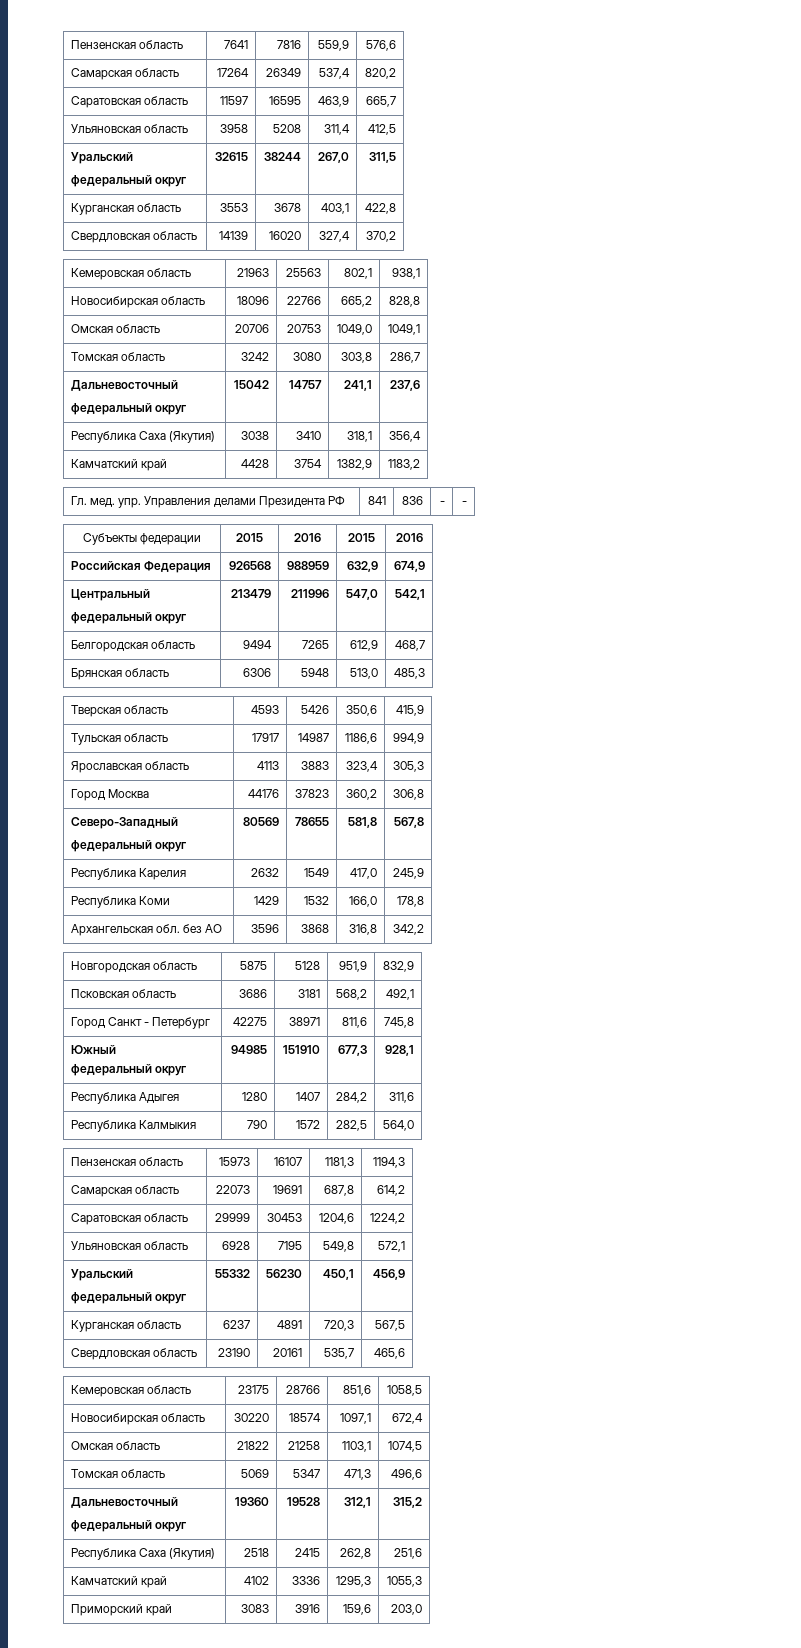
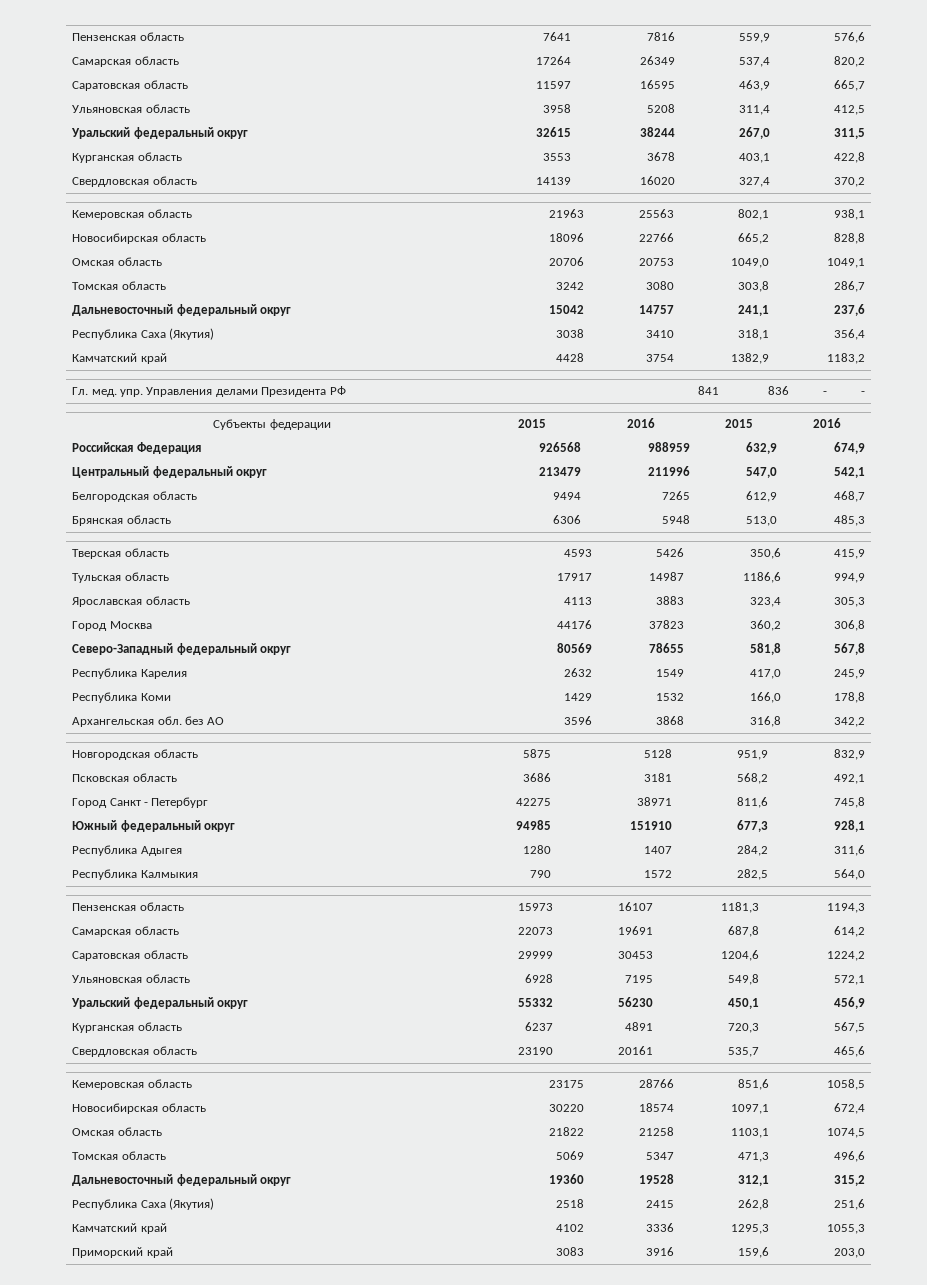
  Ульяновская область | 3958 | 5208 | 311,4 | 412,5
- Уральский
- федеральный округ | 32615 | 38244 | 267,0 | 311,5
+ Уральский федеральный округ | 32615 | 38244 | 267,0 | 311,5
  Томская область | 3242 | 3080 | 303,8 | 286,7
- Дальневосточный
- федеральный округ | 15042 | 14757 | 241,1 | 237,6
+ Дальневосточный федеральный округ | 15042 | 14757 | 241,1 | 237,6
- Центральный
- федеральный округ | 213479 | 211996 | 547,0 | 542,1
+ Центральный федеральный округ | 213479 | 211996 | 547,0 | 542,1
- Северо-Западный
- федеральный округ | 80569 | 78655 | 581,8 | 567,8
+ Северо-Западный федеральный округ | 80569 | 78655 | 581,8 | 567,8
- Южный
- федеральный округ | 94985 | 151910 | 677,3 | 928,1
+ Южный федеральный округ | 94985 | 151910 | 677,3 | 928,1
  Ульяновская область | 6928 | 7195 | 549,8 | 572,1
- Уральский
- федеральный округ | 55332 | 56230 | 450,1 | 456,9
+ Уральский федеральный округ | 55332 | 56230 | 450,1 | 456,9
  Томская область | 5069 | 5347 | 471,3 | 496,6
- Дальневосточный
- федеральный округ | 19360 | 19528 | 312,1 | 315,2
+ Дальневосточный федеральный округ | 19360 | 19528 | 312,1 | 315,2

